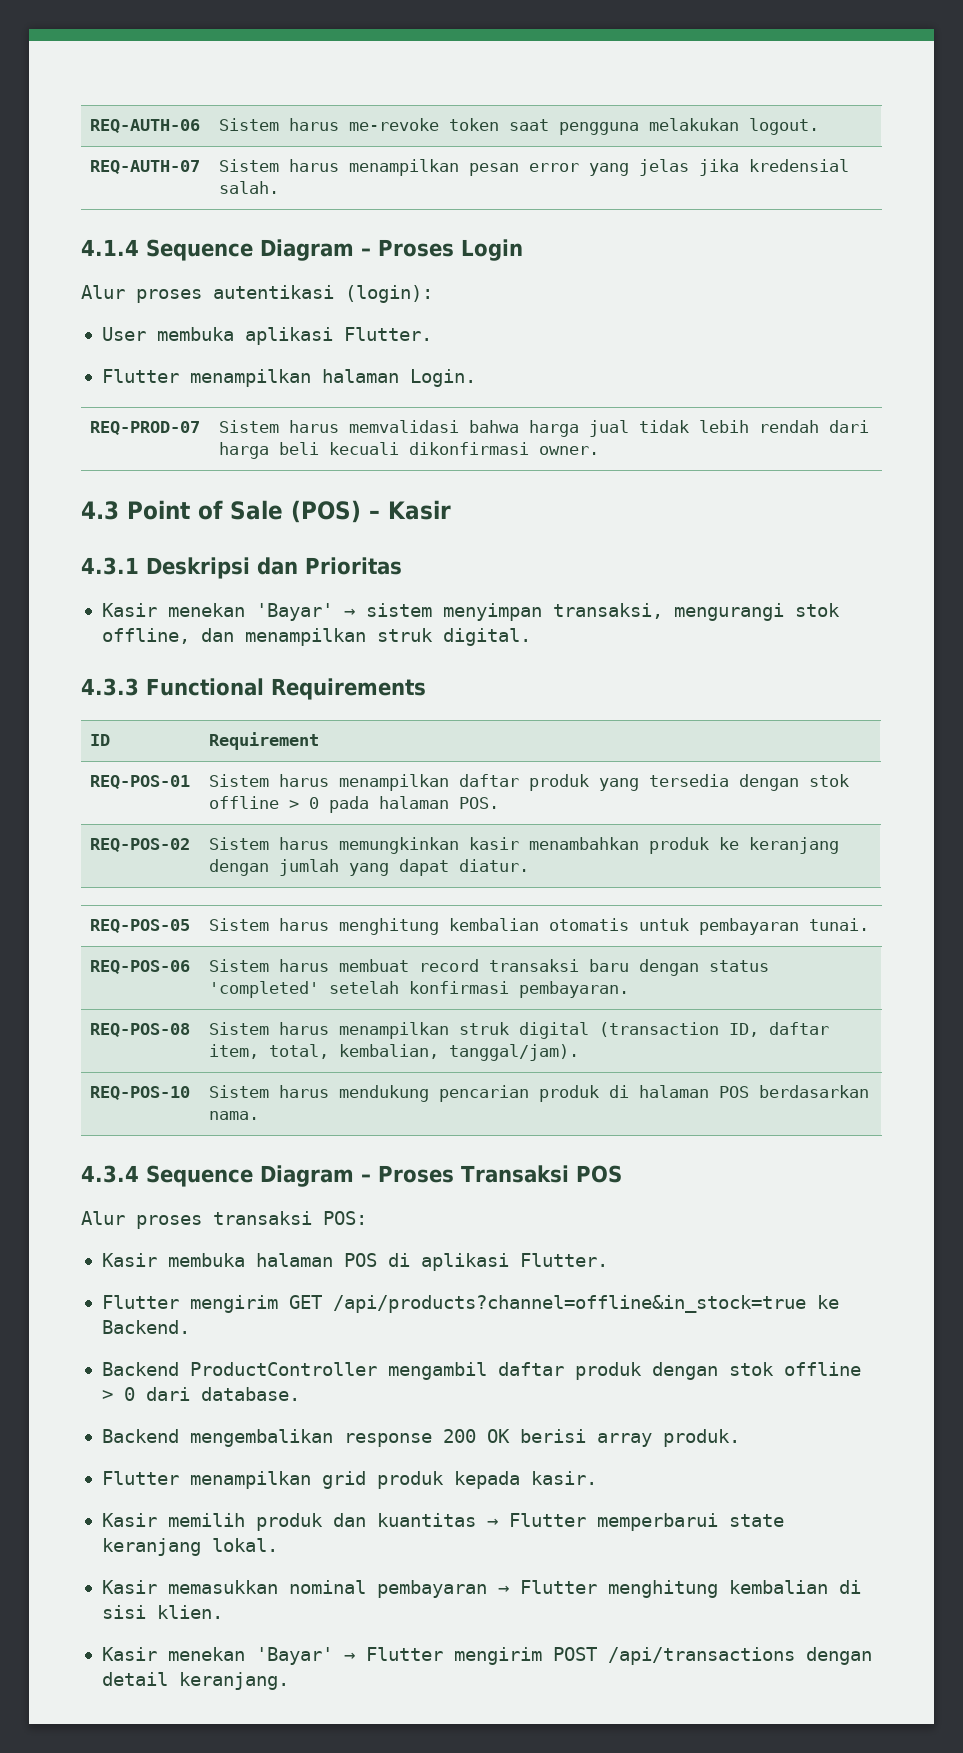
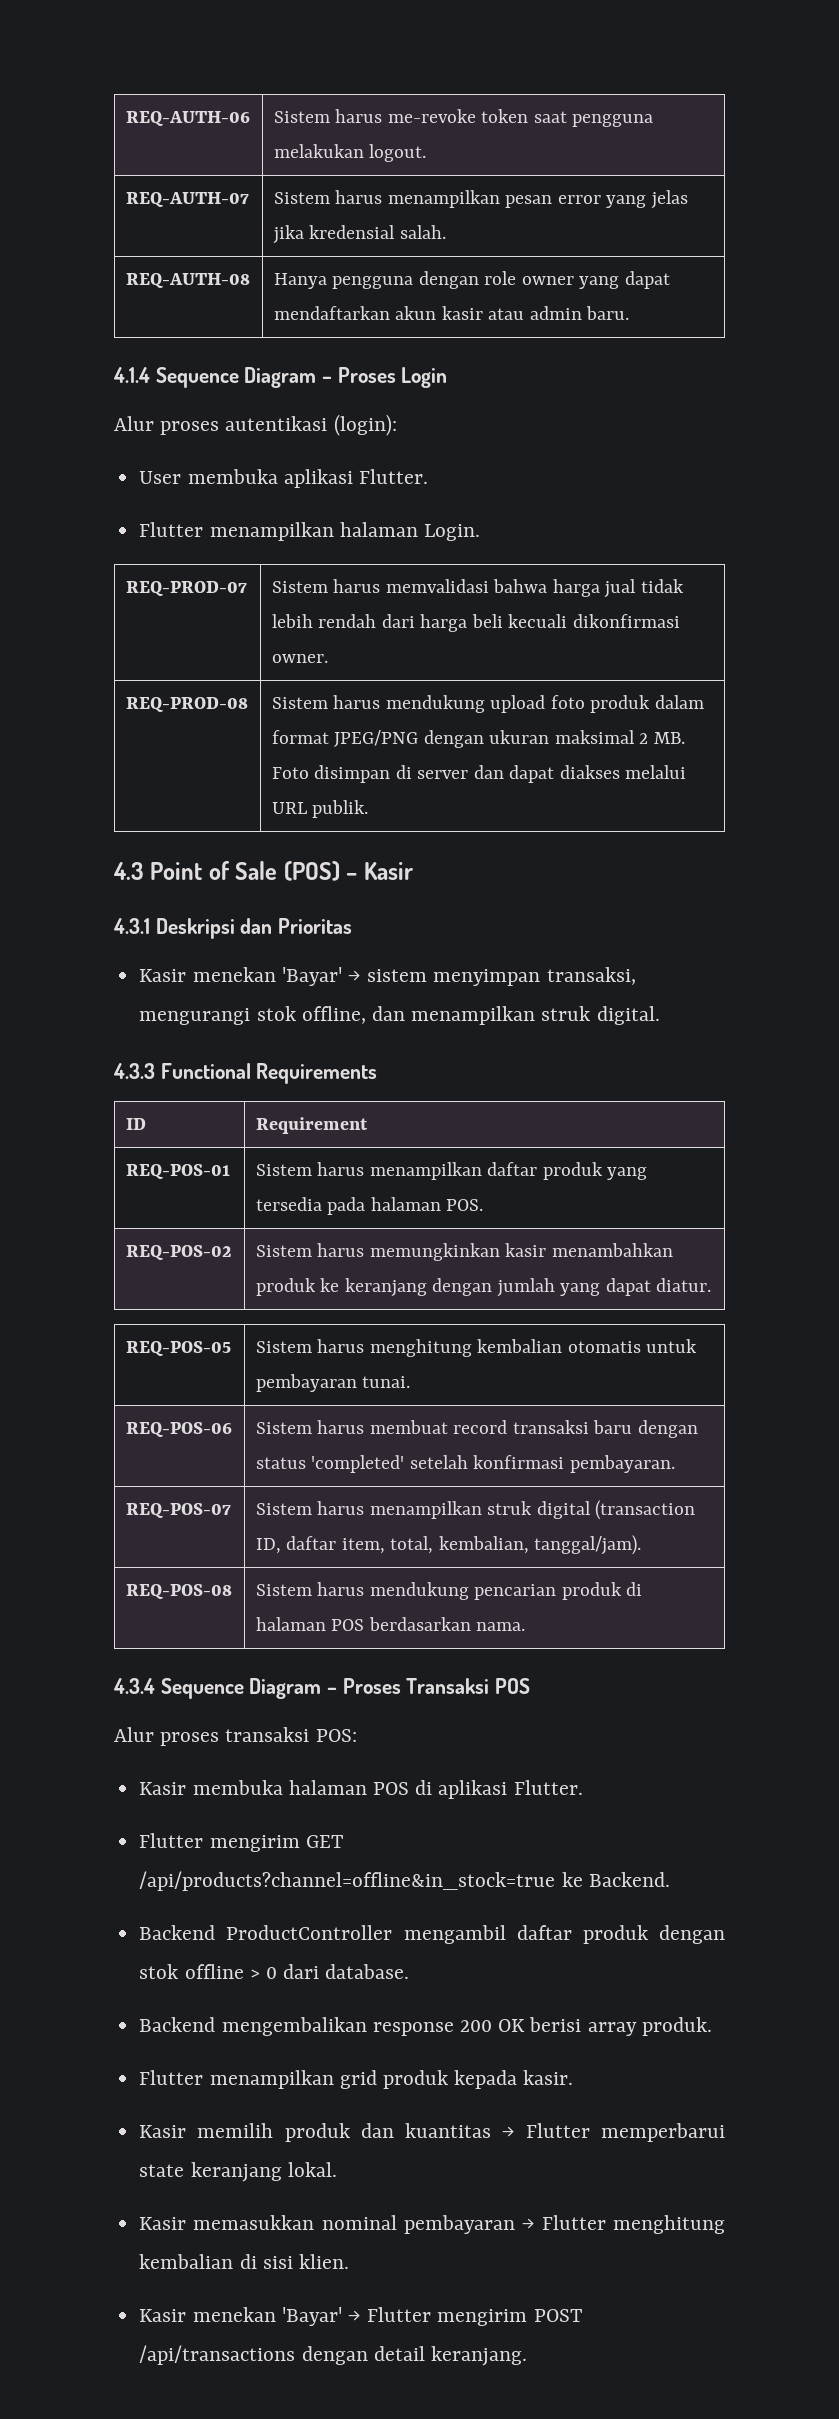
+ REQ-AUTH-08 | Hanya pengguna dengan role owner yang dapat mendaftarkan akun kasir atau admin baru.
+ REQ-PROD-08 | Sistem harus mendukung upload foto produk dalam format JPEG/PNG dengan ukuran maksimal 2 MB. Foto disimpan di server dan dapat diakses melalui URL publik.
- REQ-POS-01 | Sistem harus menampilkan daftar produk yang tersedia dengan stok offline > 0 pada halaman POS.
+ REQ-POS-01 | Sistem harus menampilkan daftar produk yang tersedia pada halaman POS.
- REQ-POS-08 | Sistem harus menampilkan struk digital (transaction ID, daftar item, total, kembalian, tanggal/jam).
+ REQ-POS-07 | Sistem harus menampilkan struk digital (transaction ID, daftar item, total, kembalian, tanggal/jam).
- REQ-POS-10 | Sistem harus mendukung pencarian produk di halaman POS berdasarkan nama.
+ REQ-POS-08 | Sistem harus mendukung pencarian produk di halaman POS berdasarkan nama.

